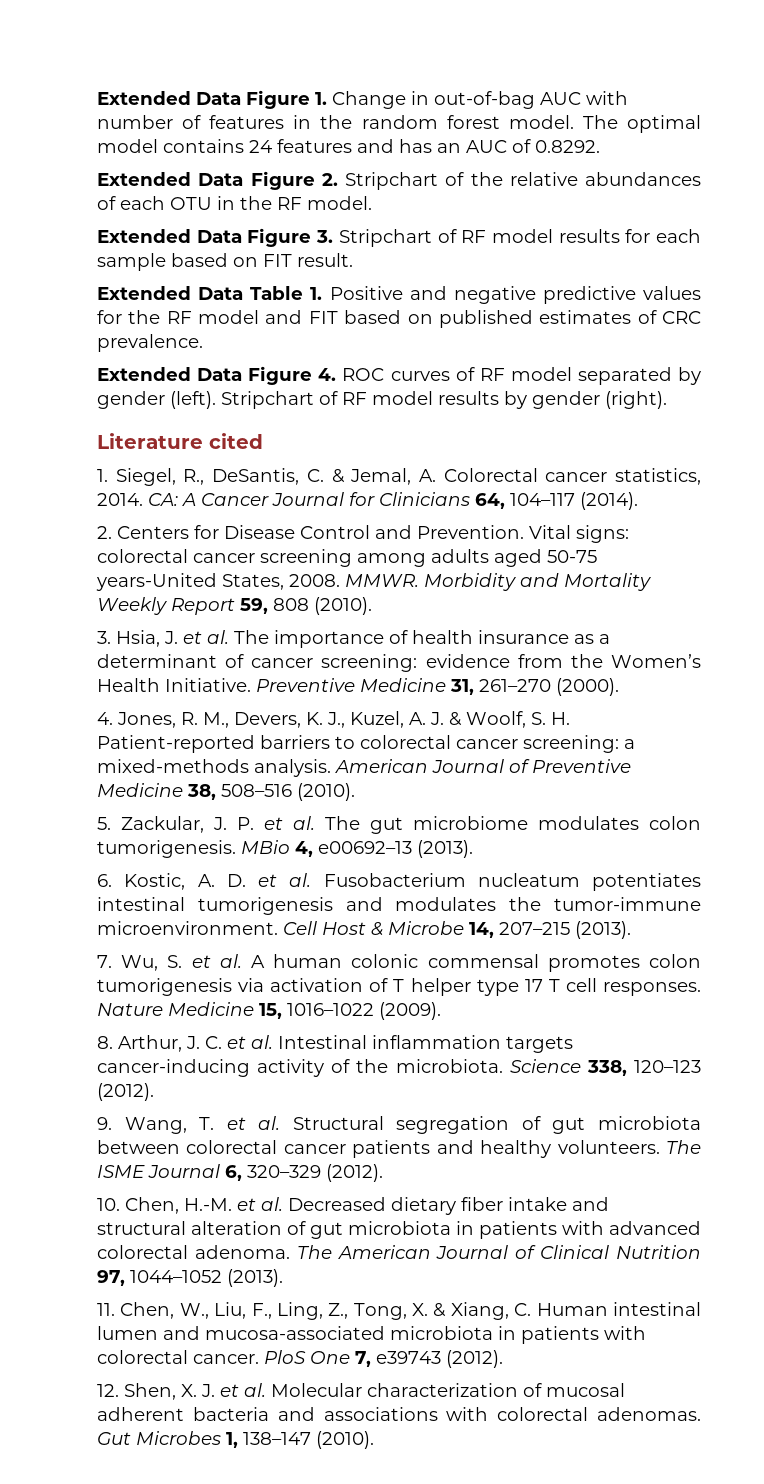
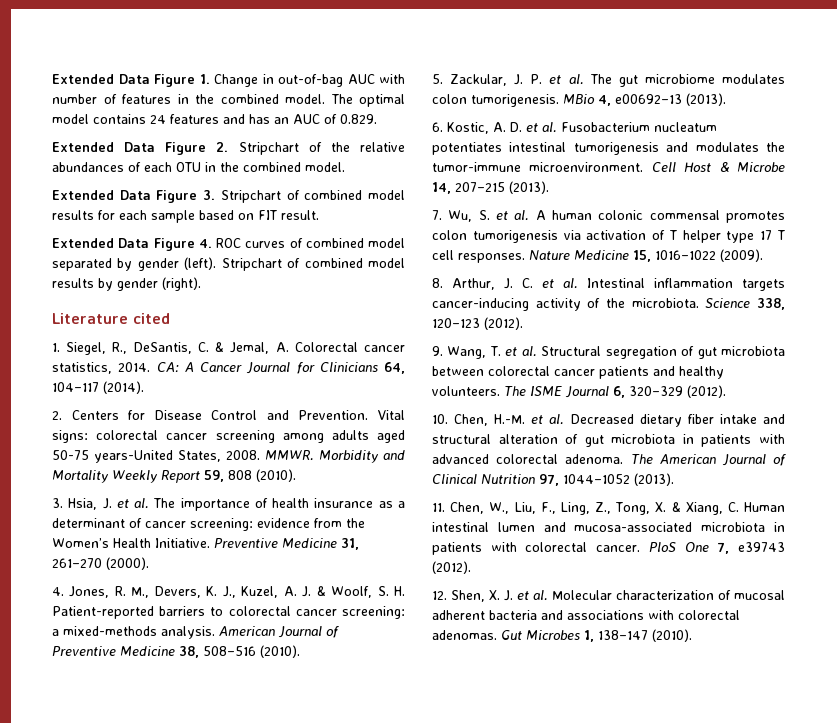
- Extended Data Figure 1. Change in out-of-bag AUC with number of features in the random forest model.
+ Extended Data Figure 1. Change in out-of-bag AUC with number of features in the combined model.
- The optimal model contains 24 features and has an AUC of 0.8292.
+ The optimal model contains 24 features and has an AUC of 0.829.
- Extended Data Figure 2. Stripchart of the relative abundances of each OTU in the RF model.
+ Extended Data Figure 2. Stripchart of the relative abundances of each OTU in the combined model.
- Extended Data Figure 3. Stripchart of RF model results for each sample based on FIT result.
+ Extended Data Figure 3. Stripchart of combined model results for each sample based on FIT result.
- Extended Data Table 1. Positive and negative predictive values for the RF model and FIT based on published estimates of CRC prevalence.
- Extended Data Figure 4. ROC curves of RF model separated by gender (left).
+ Extended Data Figure 4. ROC curves of combined model separated by gender (left).
- Stripchart of RF model results by gender (right).
+ Stripchart of combined model results by gender (right).

